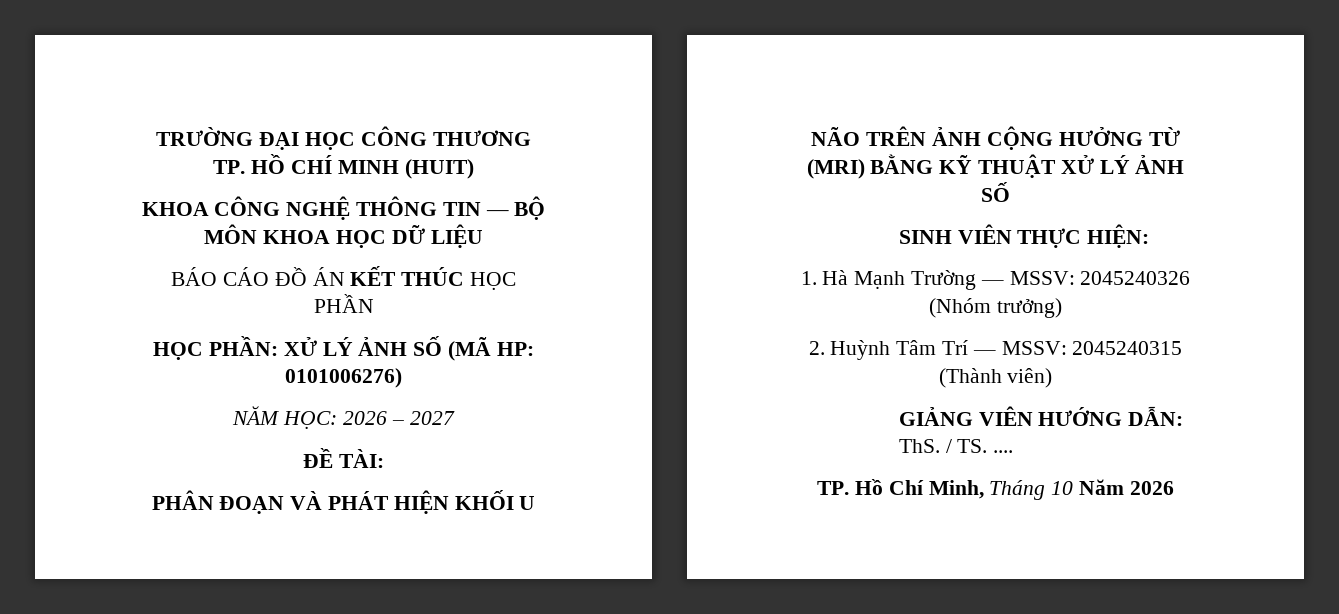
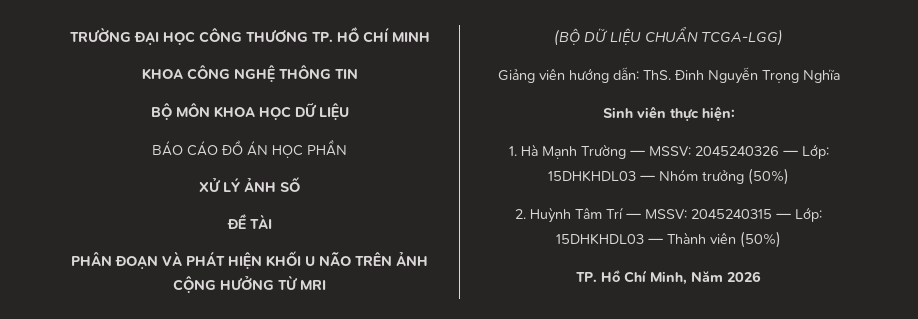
- TRƯỜNG ĐẠI HỌC CÔNG THƯƠNG TP. HỒ CHÍ MINH (HUIT)
+ TRƯỜNG ĐẠI HỌC CÔNG THƯƠNG TP. HỒ CHÍ MINH
- KHOA CÔNG NGHỆ THÔNG TIN — BỘ MÔN KHOA HỌC DỮ LIỆU
+ KHOA CÔNG NGHỆ THÔNG TIN
+ BỘ MÔN KHOA HỌC DỮ LIỆU
- BÁO CÁO ĐỒ ÁN KẾT THÚC HỌC PHẦN
+ BÁO CÁO ĐỒ ÁN HỌC PHẦN
- HỌC PHẦN: XỬ LÝ ẢNH SỐ (MÃ HP: 0101006276)
- NĂM HỌC: 2026 – 2027
+ XỬ LÝ ẢNH SỐ
- ĐỀ TÀI:
+ ĐỀ TÀI
- PHÂN ĐOẠN VÀ PHÁT HIỆN KHỐI U NÃO TRÊN ẢNH CỘNG HƯỞNG TỪ (MRI) BẰNG KỸ THUẬT XỬ LÝ ẢNH SỐ
- SINH VIÊN THỰC HIỆN:
+ PHÂN ĐOẠN VÀ PHÁT HIỆN KHỐI U NÃO TRÊN ẢNH CỘNG HƯỞNG TỪ MRI
+ (BỘ DỮ LIỆU CHUẨN TCGA-LGG)
+ Giảng viên hướng dẫn: ThS. Đinh Nguyễn Trọng Nghĩa
+ Sinh viên thực hiện:
- 1. Hà Mạnh Trường — MSSV: 2045240326 (Nhóm trưởng)
+ 1. Hà Mạnh Trường — MSSV: 2045240326 — Lớp: 15DHKHDL03 — Nhóm trưởng (50%)
- 2. Huỳnh Tâm Trí — MSSV: 2045240315 (Thành viên)
- GIẢNG VIÊN HƯỚNG DẪN: ThS. / TS. ....
+ 2. Huỳnh Tâm Trí — MSSV: 2045240315 — Lớp: 15DHKHDL03 — Thành viên (50%)
- TP. Hồ Chí Minh, Tháng 10 Năm 2026
+ TP. Hồ Chí Minh, Năm 2026

